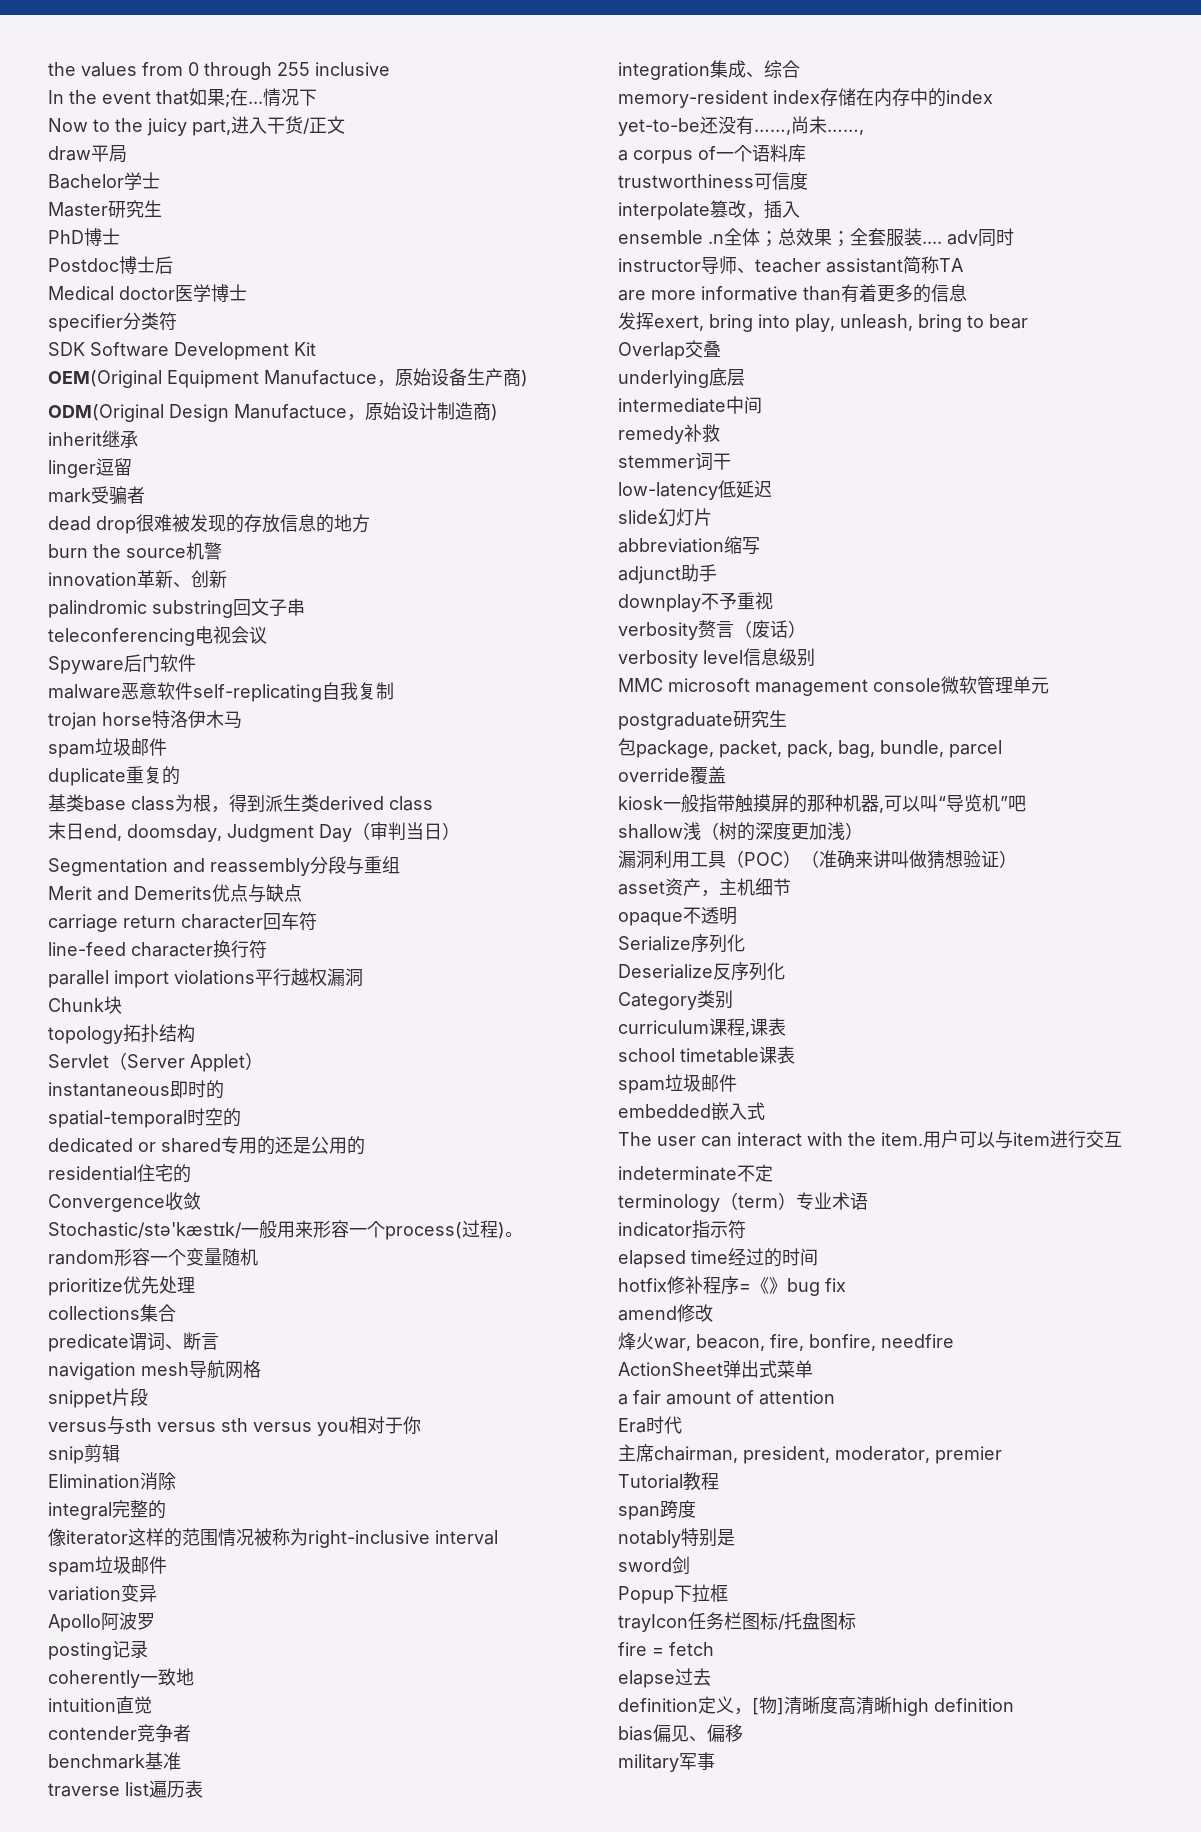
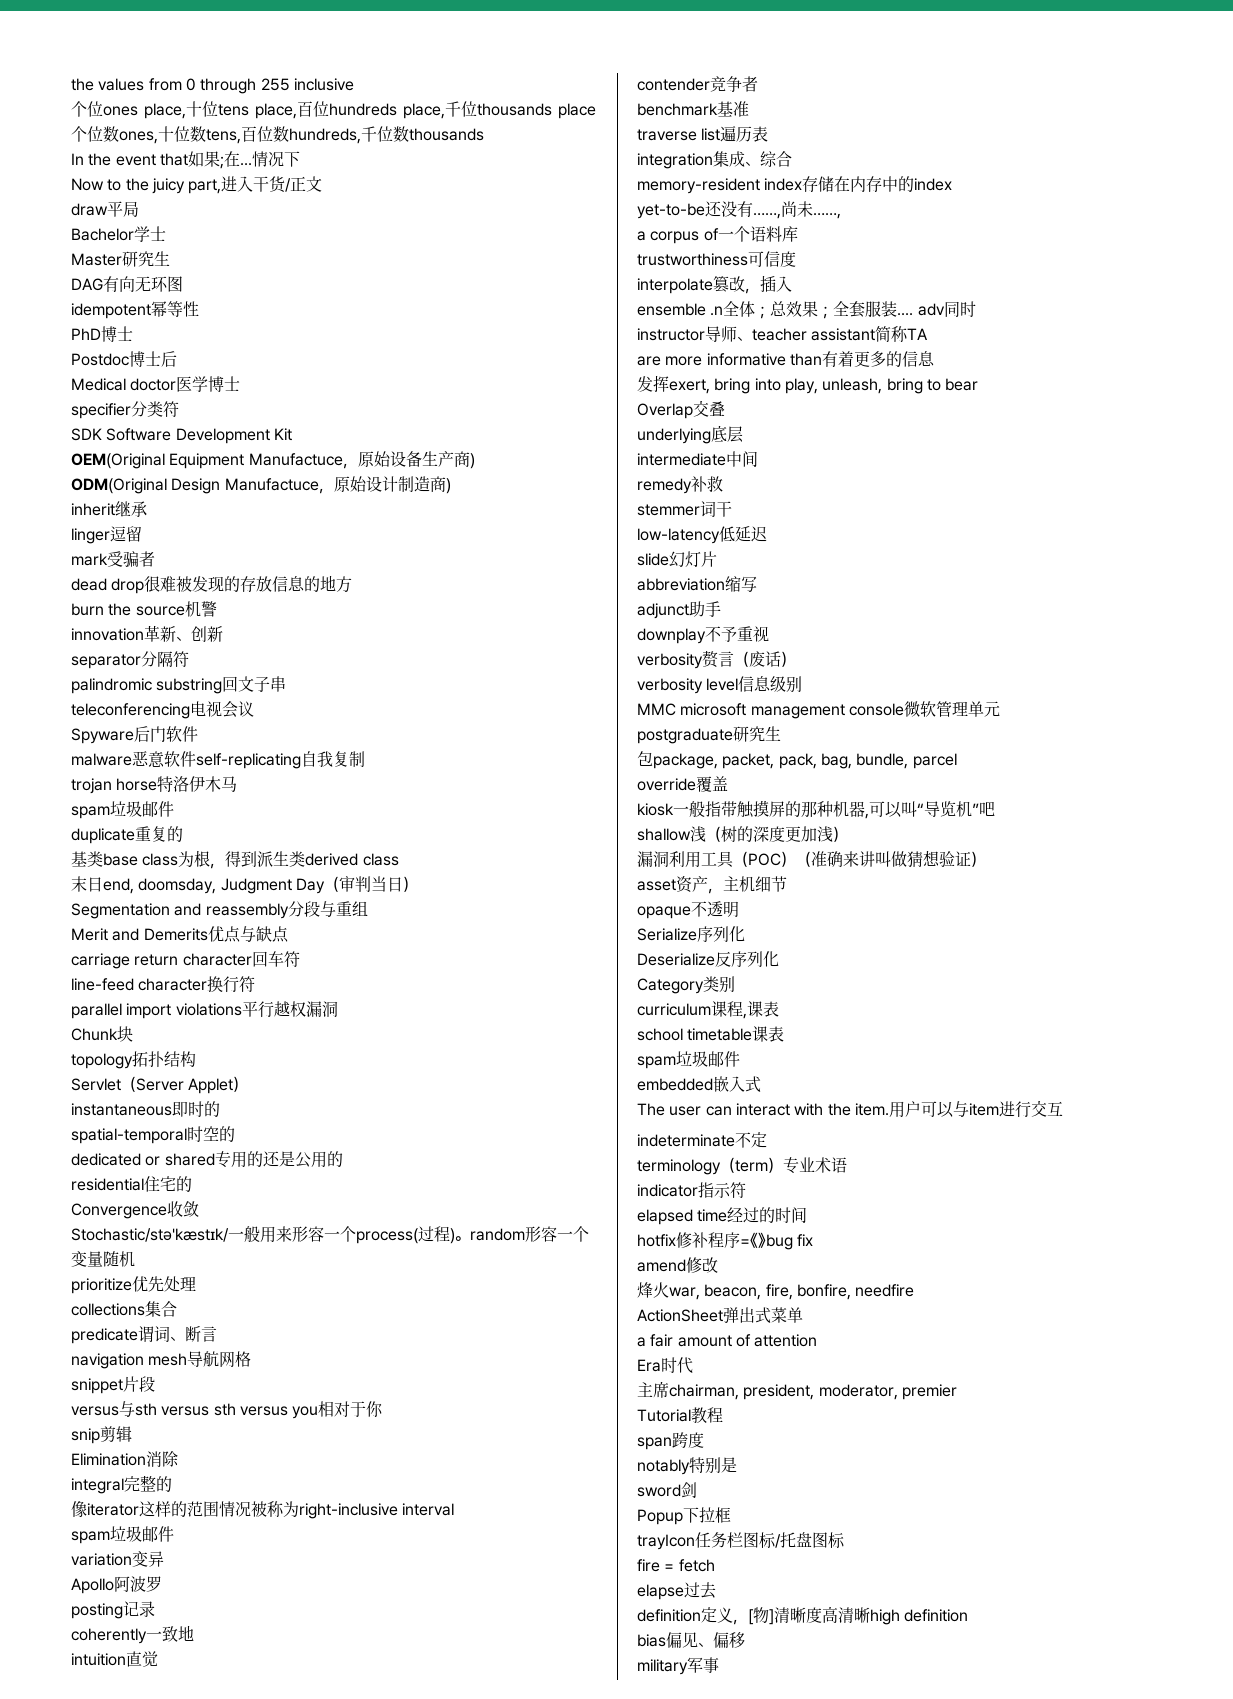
+ 个位ones place,十位tens place,百位hundreds place,千位thousands place个位数ones,十位数tens,百位数hundreds,千位数thousands
+ DAG有向无环图
+ idempotent幂等性
+ separator分隔符

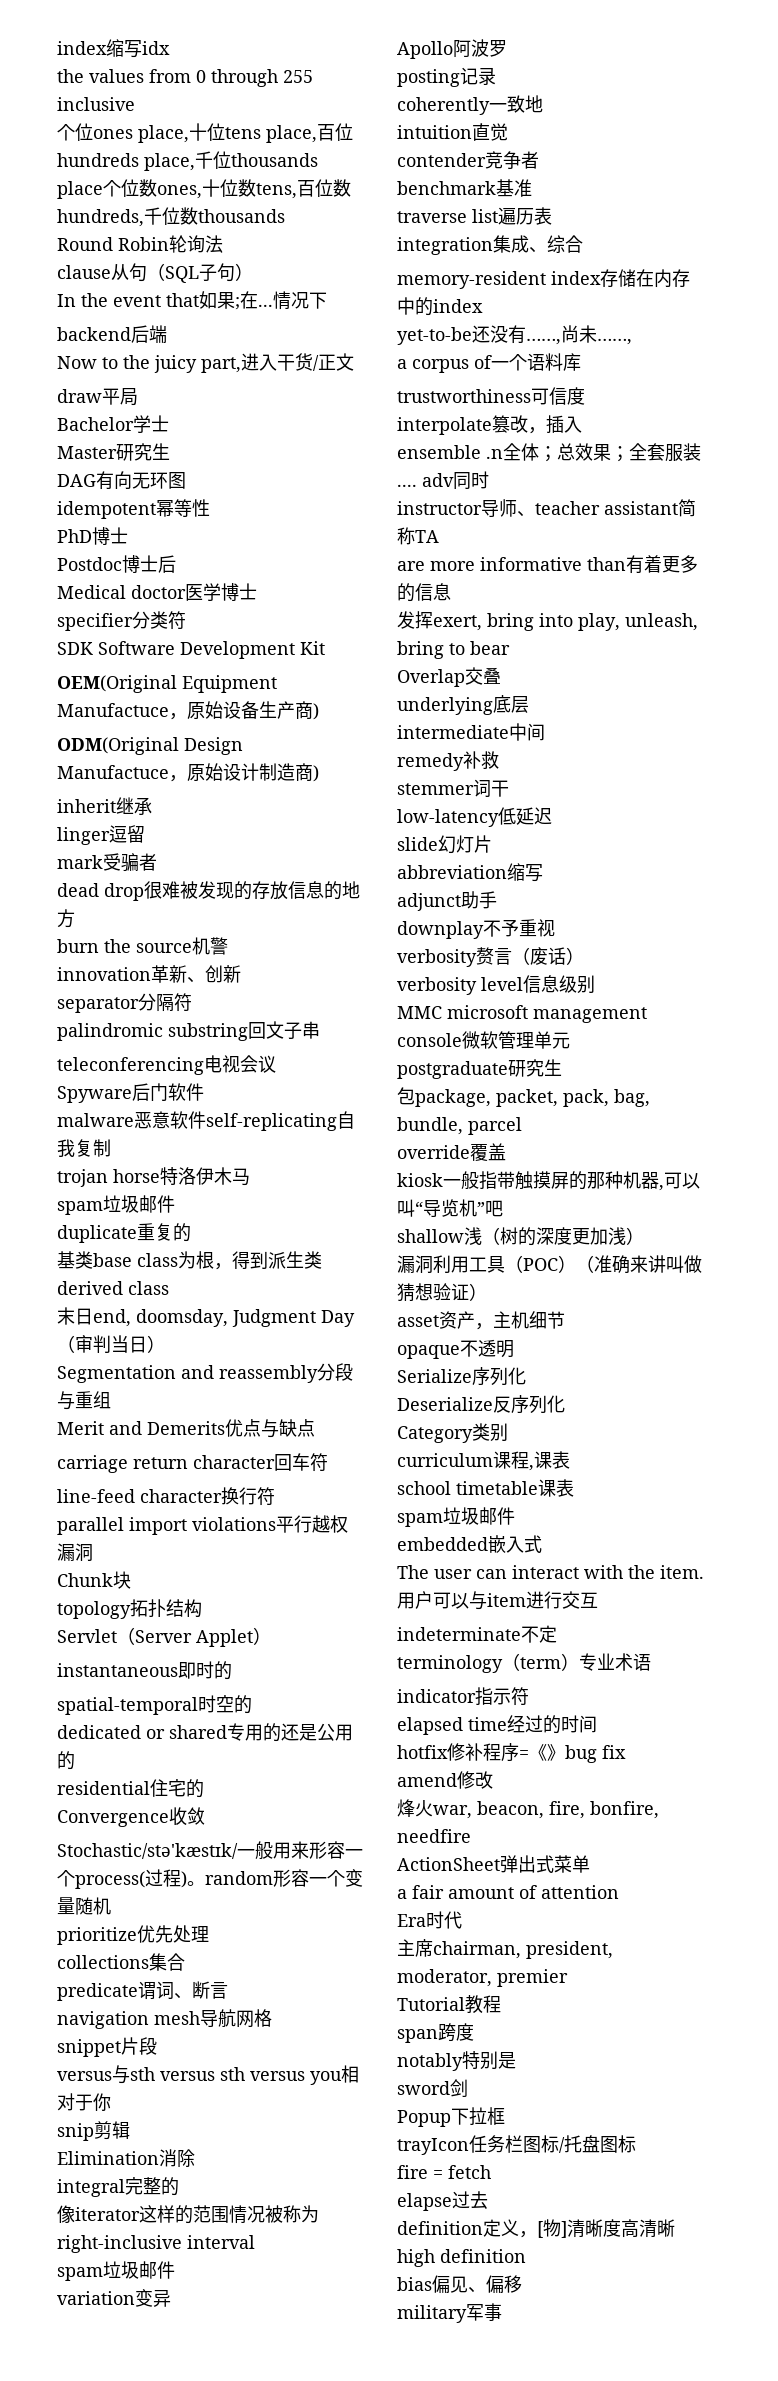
+ index缩写idx
+ Round Robin轮询法
+ clause从句（SQL子句）
+ backend后端

